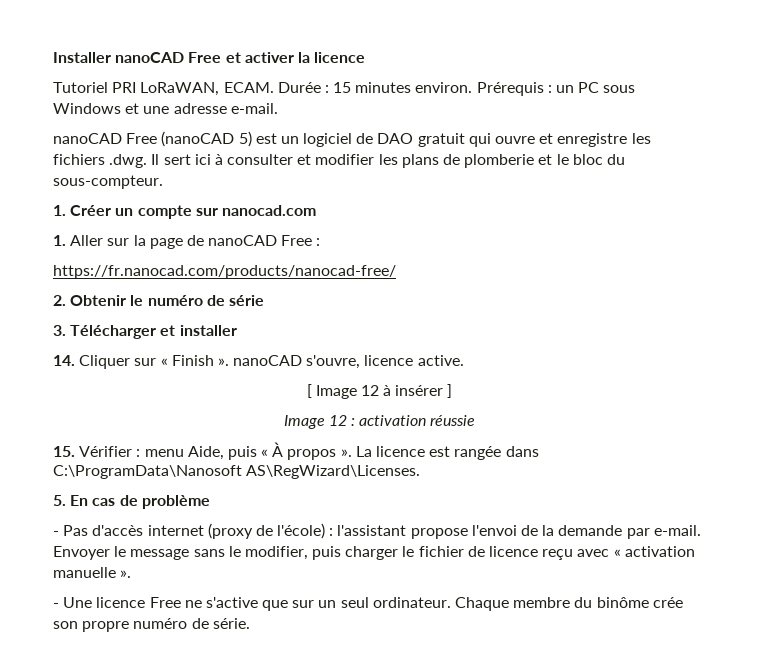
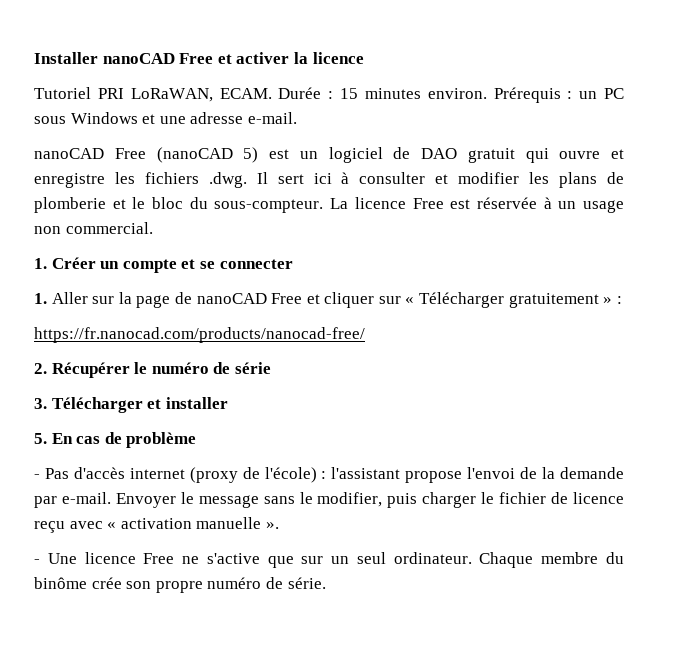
+ La licence Free est réservée à un usage non commercial.
- 1. Créer un compte sur nanocad.com
+ 1. Créer un compte et se connecter
- 1. Aller sur la page de nanoCAD Free :
+ 1. Aller sur la page de nanoCAD Free et cliquer sur « Télécharger gratuitement » :
- 2. Obtenir le numéro de série
+ 2. Récupérer le numéro de série
- 14. Cliquer sur « Finish ». nanoCAD s'ouvre, licence active.
- [ Image 12 à insérer ]
- Image 12 : activation réussie
- 15. Vérifier : menu Aide, puis « À propos ». La licence est rangée dans C:\ProgramData\Nanosoft AS\RegWizard\Licenses.

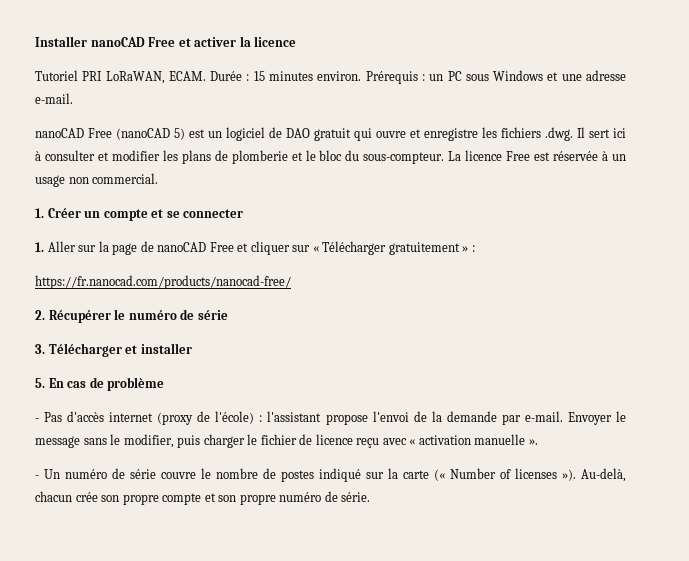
- - Une licence Free ne s'active que sur un seul ordinateur. Chaque membre du binôme crée son propre numéro de série.
+ - Un numéro de série couvre le nombre de postes indiqué sur la carte (« Number of licenses »). Au-delà, chacun crée son propre compte et son propre numéro de série.

